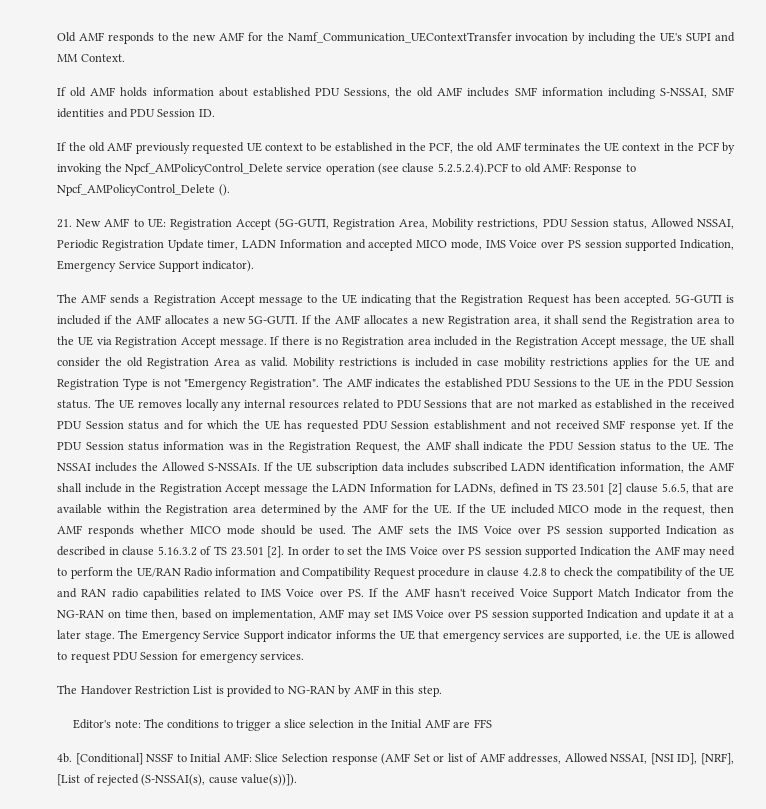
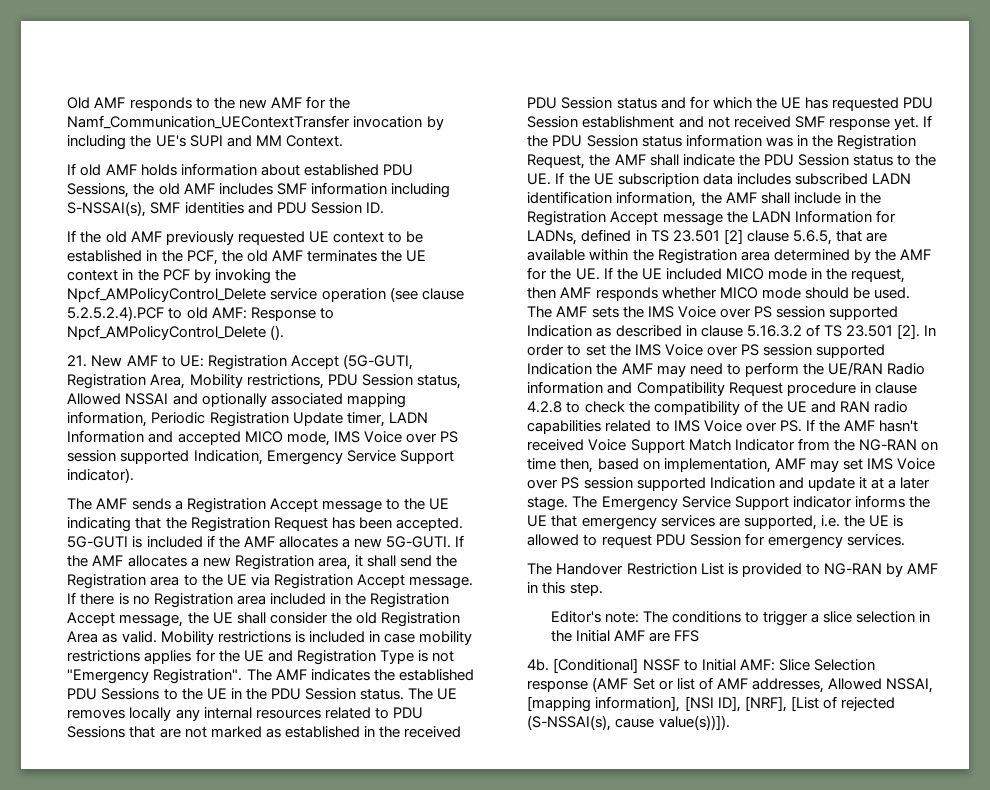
- If old AMF holds information about established PDU Sessions, the old AMF includes SMF information including S-NSSAI, SMF identities and PDU Session ID.
+ If old AMF holds information about established PDU Sessions, the old AMF includes SMF information including S-NSSAI(s), SMF identities and PDU Session ID.
- 21. New AMF to UE: Registration Accept (5G-GUTI, Registration Area, Mobility restrictions, PDU Session status, Allowed NSSAI, Periodic Registration Update timer, LADN Information and accepted MICO mode, IMS Voice over PS session supported Indication, Emergency Service Support indicator).
+ 21. New AMF to UE: Registration Accept (5G-GUTI, Registration Area, Mobility restrictions, PDU Session status, Allowed NSSAI and optionally associated mapping information, Periodic Registration Update timer, LADN Information and accepted MICO mode, IMS Voice over PS session supported Indication, Emergency Service Support indicator).
- If the PDU Session status information was in the Registration Request, the AMF shall indicate the PDU Session status to the UE. The NSSAI includes the Allowed S-NSSAIs. If the UE subscription data includes subscribed LADN identification information, the AMF shall include in the Registration Accept message the LADN Information for LADNs, defined in TS 23.501 [2] clause 5.6.5, that are available within the Registration area determined by the AMF for the UE. If the UE included MICO mode in the request, then AMF responds whether MICO mode should be used.
+ If the PDU Session status information was in the Registration Request, the AMF shall indicate the PDU Session status to the UE. If the UE subscription data includes subscribed LADN identification information, the AMF shall include in the Registration Accept message the LADN Information for LADNs, defined in TS 23.501 [2] clause 5.6.5, that are available within the Registration area determined by the AMF for the UE. If the UE included MICO mode in the request, then AMF responds whether MICO mode should be used.
- [Conditional] NSSF to Initial AMF: Slice Selection response (AMF Set or list of AMF addresses, Allowed NSSAI, [NSI ID], [NRF], [List of rejected (S-NSSAI(s), cause value(s))]).
+ [Conditional] NSSF to Initial AMF: Slice Selection response (AMF Set or list of AMF addresses, Allowed NSSAI, [mapping information], [NSI ID], [NRF], [List of rejected (S-NSSAI(s), cause value(s))]).

